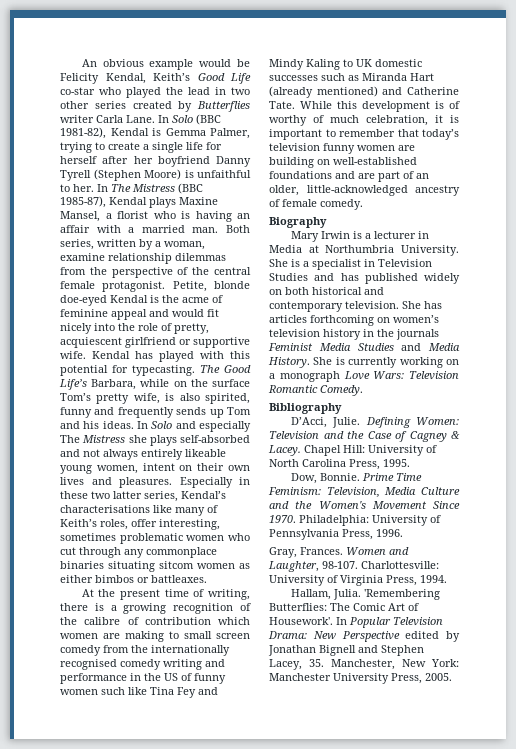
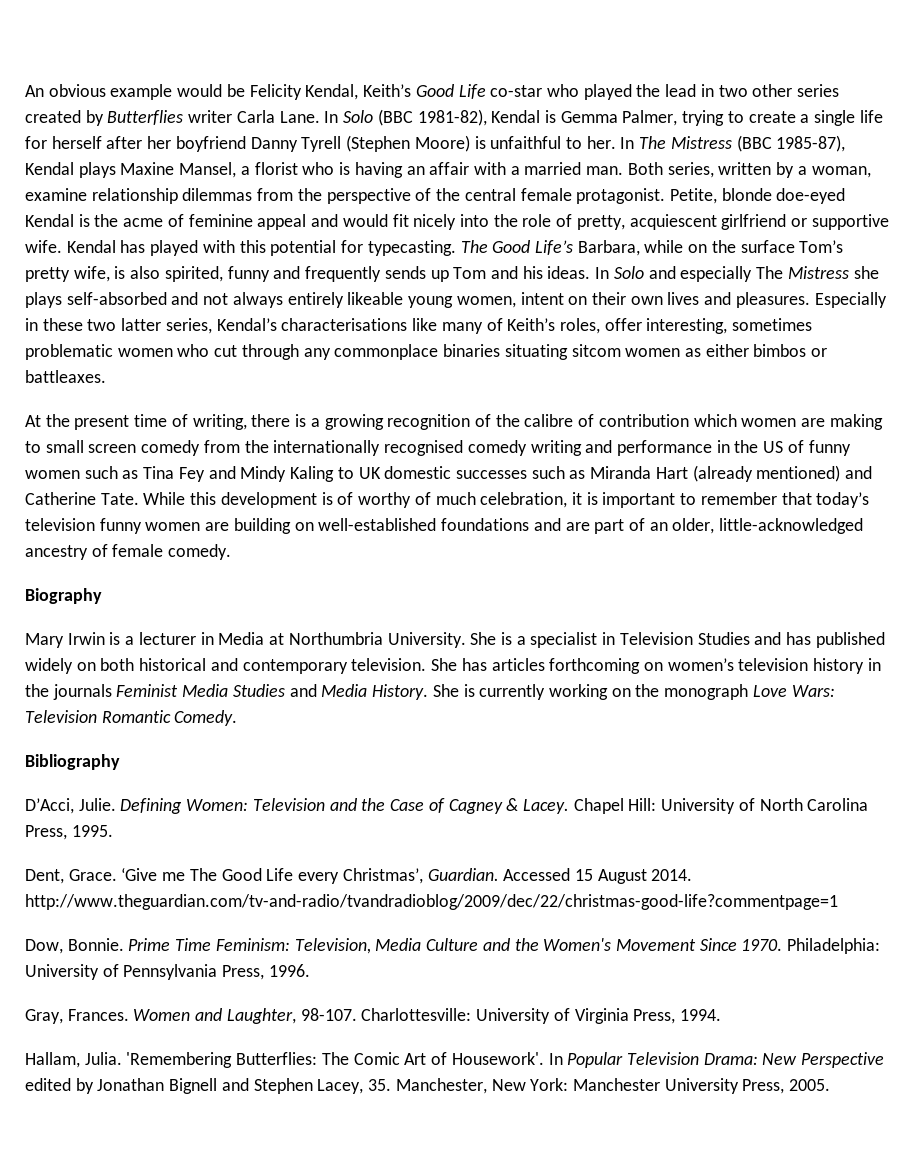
- At the present time of writing, there is a growing recognition of the calibre of contribution which women are making to small screen comedy from the internationally recognised comedy writing and performance in the US of funny women such like Tina Fey and Mindy Kaling to UK domestic successes such as Miranda Hart (already mentioned) and Catherine Tate.
+ At the present time of writing, there is a growing recognition of the calibre of contribution which women are making to small screen comedy from the internationally recognised comedy writing and performance in the US of funny women such as Tina Fey and Mindy Kaling to UK domestic successes such as Miranda Hart (already mentioned) and Catherine Tate.
- She is currently working on a monograph Love Wars: Television Romantic Comedy.
+ She is currently working on the monograph Love Wars: Television Romantic Comedy.
+ Dent, Grace. ‘Give me The Good Life every Christmas’, Guardian. Accessed 15 August 2014. http://www.theguardian.com/tv-and-radio/tvandradioblog/2009/dec/22/christmas-good-life?commentpage=1

